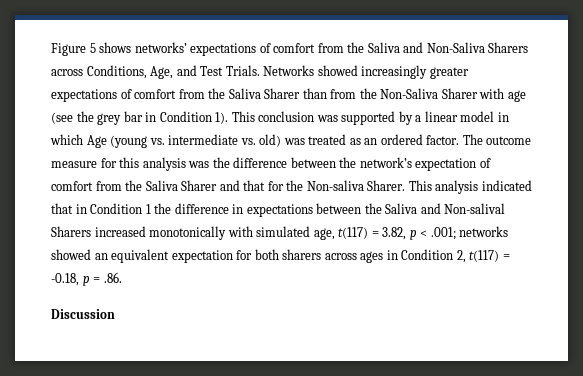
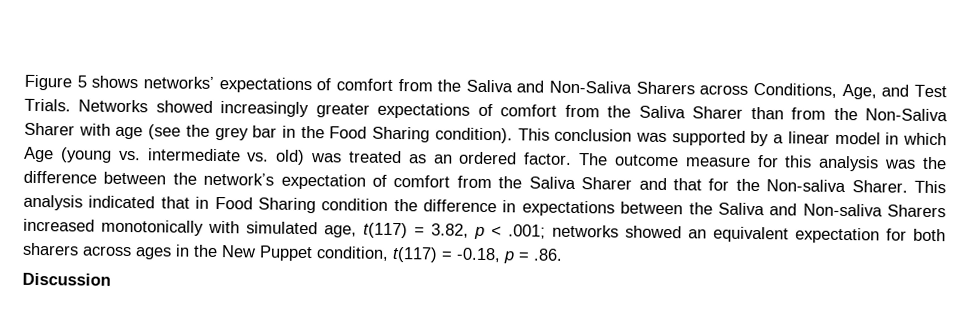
- Networks showed increasingly greater expectations of comfort from the Saliva Sharer than from the Non-Saliva Sharer with age (see the grey bar in Condition 1).
+ Networks showed increasingly greater expectations of comfort from the Saliva Sharer than from the Non-Saliva Sharer with age (see the grey bar in the Food Sharing condition).
- This analysis indicated that in Condition 1 the difference in expectations between the Saliva and Non-salival Sharers increased monotonically with simulated age, t(117) = 3.82, p < .001; networks showed an equivalent expectation for both sharers across ages in Condition 2, t(117) = -0.18, p = .86.
+ This analysis indicated that in Food Sharing condition the difference in expectations between the Saliva and Non-saliva Sharers increased monotonically with simulated age, t(117) = 3.82, p < .001; networks showed an equivalent expectation for both sharers across ages in the New Puppet condition, t(117) = -0.18, p = .86.

